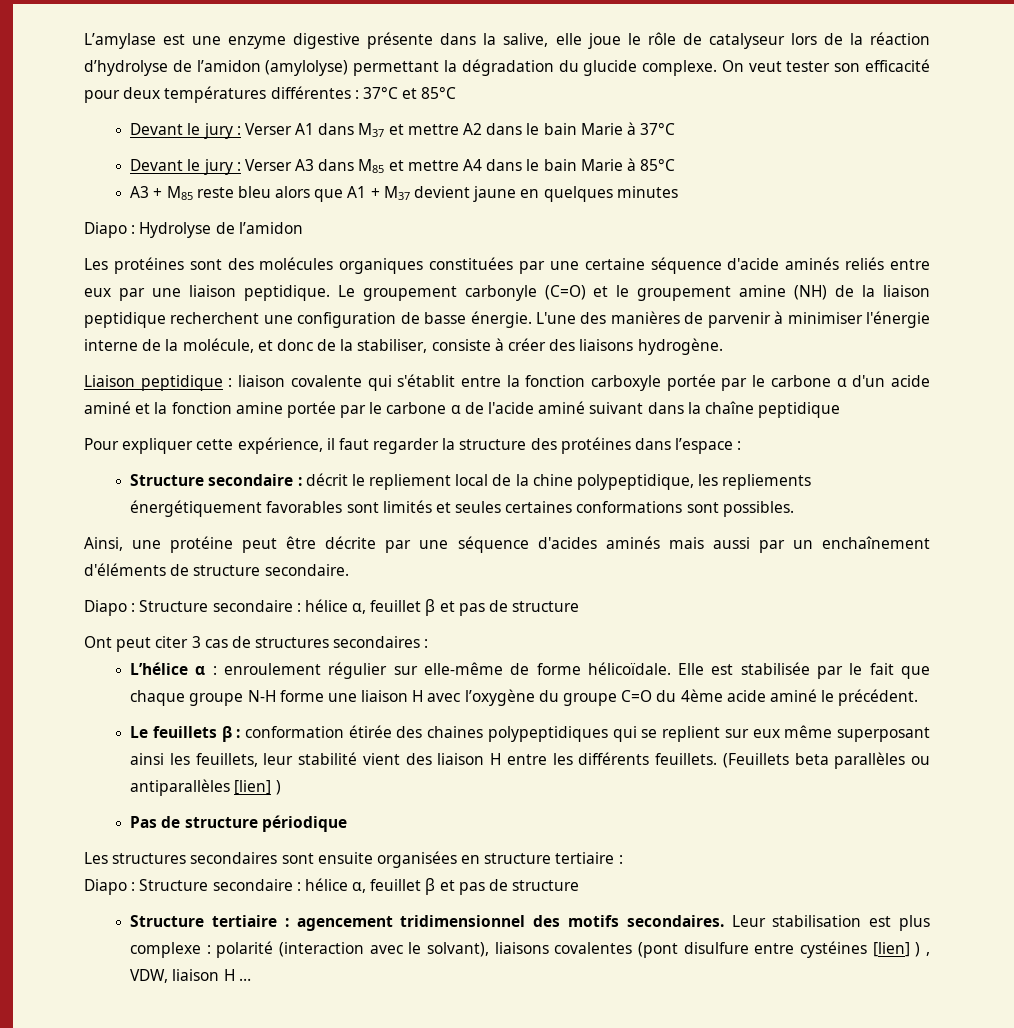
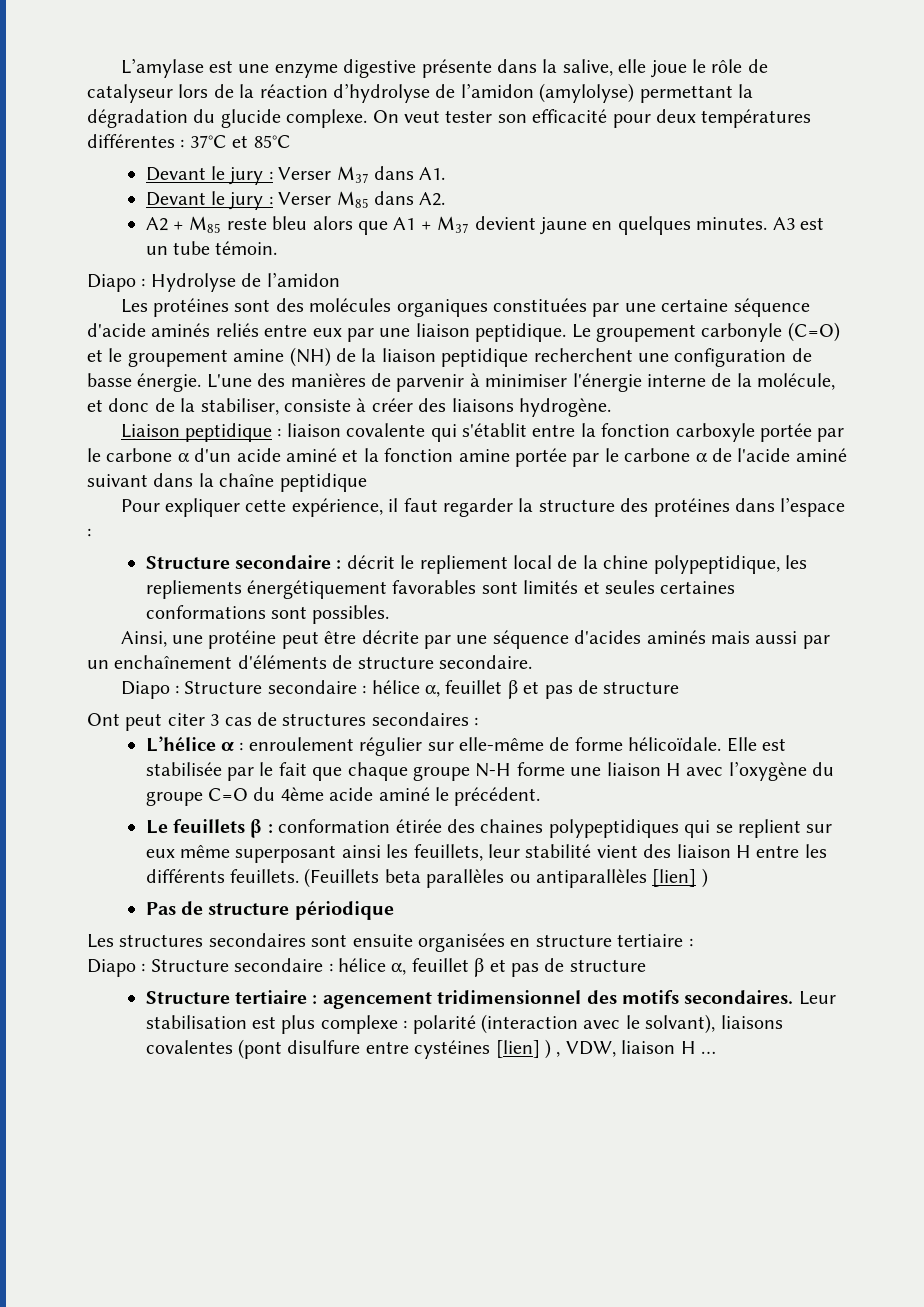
- Devant le jury : Verser A1 dans M37 et mettre A2 dans le bain Marie à 37°C
- Devant le jury : Verser A3 dans M85 et mettre A4 dans le bain Marie à 85°C
- A3 + M85 reste bleu alors que A1 + M37 devient jaune en quelques minutes
+ Devant le jury : Verser M37 dans A1.
+ Devant le jury : Verser M85 dans A2.
+ A2 + M85 reste bleu alors que A1 + M37 devient jaune en quelques minutes. A3 est un tube témoin.

